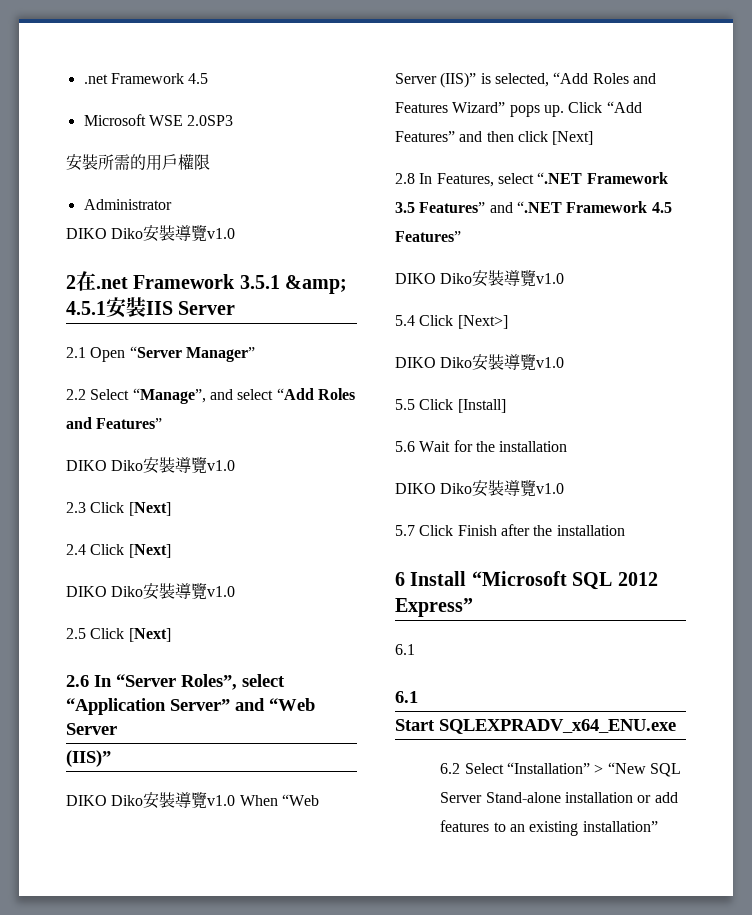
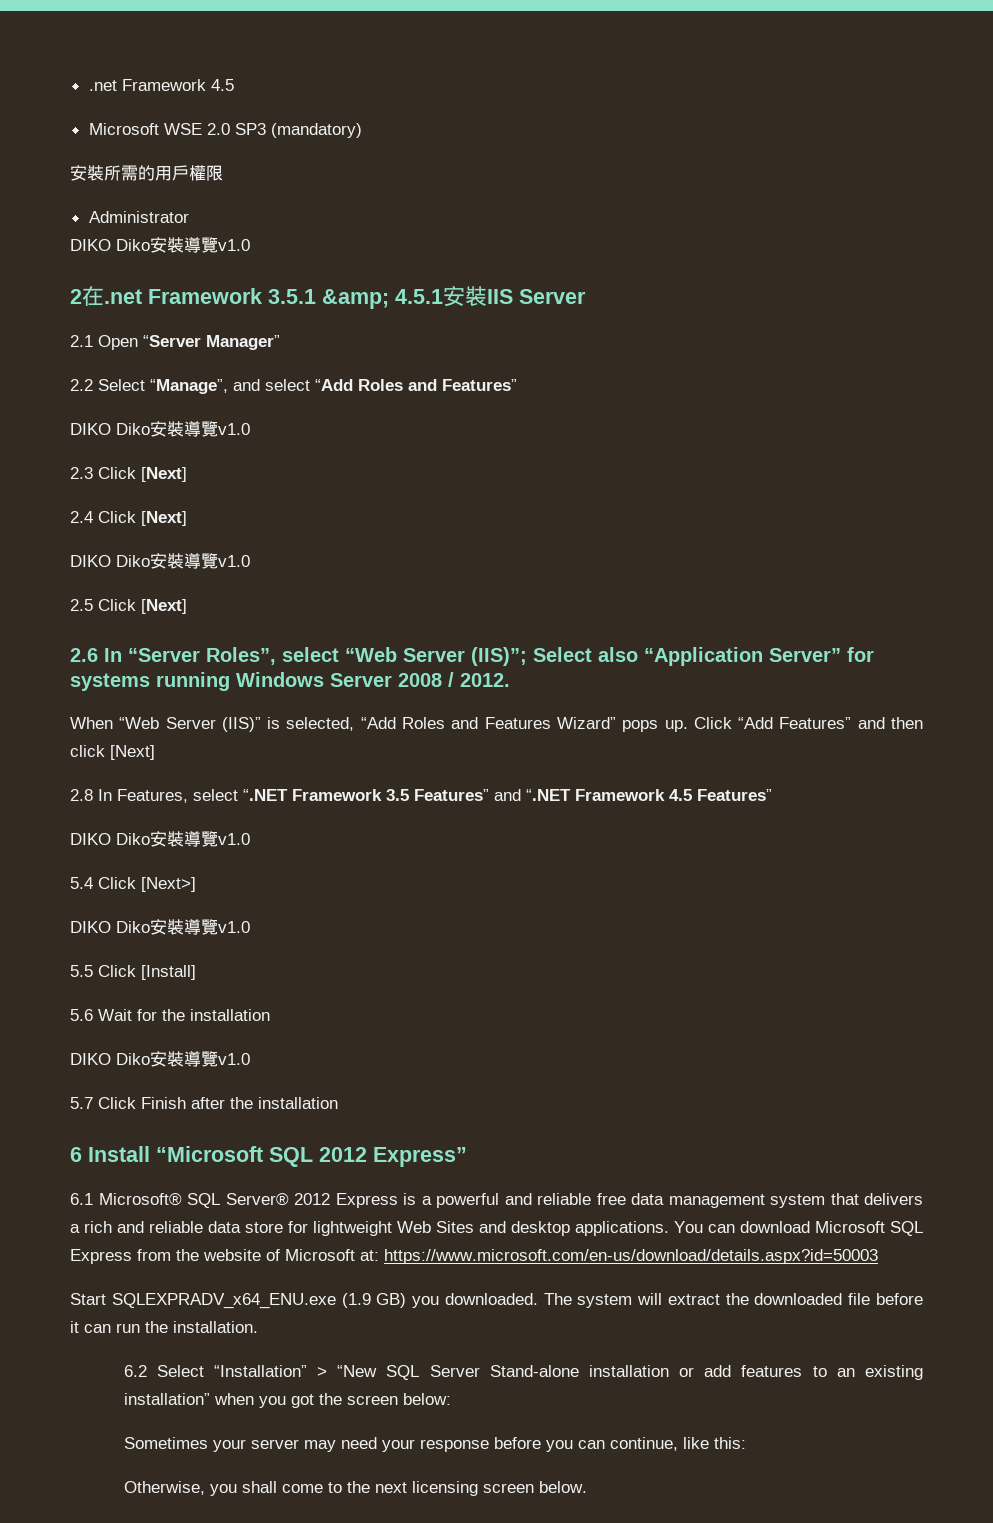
- Microsoft WSE 2.0SP3
+ Microsoft WSE 2.0 SP3 (mandatory)
- 2.6 In “Server Roles”, select “Application Server” and “Web Server
- (IIS)”
- DIKO Diko安裝導覽v1.0 When “Web Server (IIS)” is selected, “Add Roles and Features Wizard” pops up.
+ 2.6 In “Server Roles”, select “Web Server (IIS)”; Select also “Application Server” for systems running Windows Server 2008 / 2012.
+ When “Web Server (IIS)” is selected, “Add Roles and Features Wizard” pops up.
  6 Install “Microsoft SQL 2012 Express”
- 6.1
- 6.1
- Start SQLEXPRADV_x64_ENU.exe
+ 6.1 Microsoft® SQL Server® 2012 Express is a powerful and reliable free data management system that delivers a rich and reliable data store for lightweight Web Sites and desktop applications. You can download Microsoft SQL Express from the website of Microsoft at: https://www.microsoft.com/en-us/download/details.aspx?id=50003
+ Start SQLEXPRADV_x64_ENU.exe (1.9 GB) you downloaded. The system will extract the downloaded file before it can run the installation.
- 6.2 Select “Installation” > “New SQL Server Stand-alone installation or add features to an existing installation”
+ 6.2 Select “Installation” > “New SQL Server Stand-alone installation or add features to an existing installation” when you got the screen below:
+ Sometimes your server may need your response before you can continue, like this:
+ Otherwise, you shall come to the next licensing screen below.

